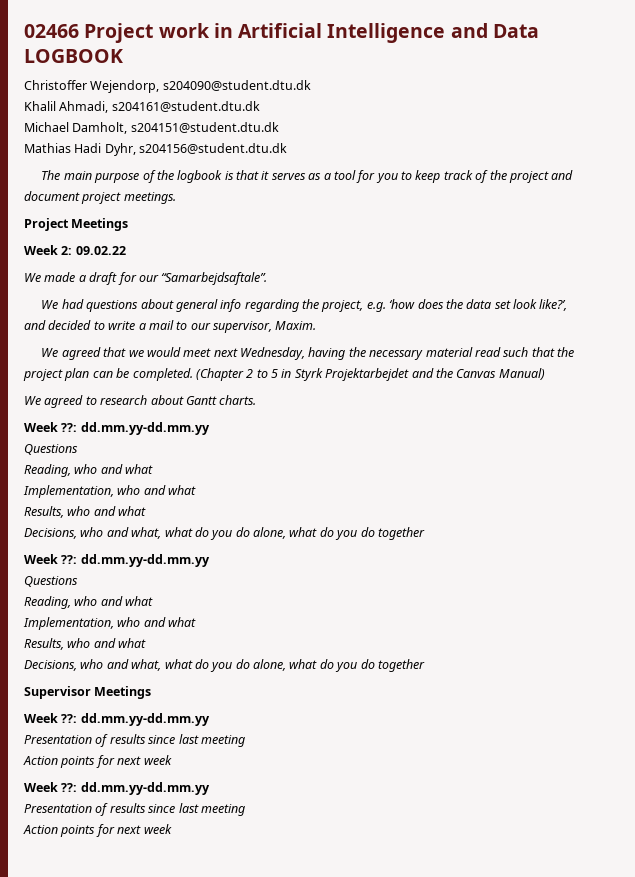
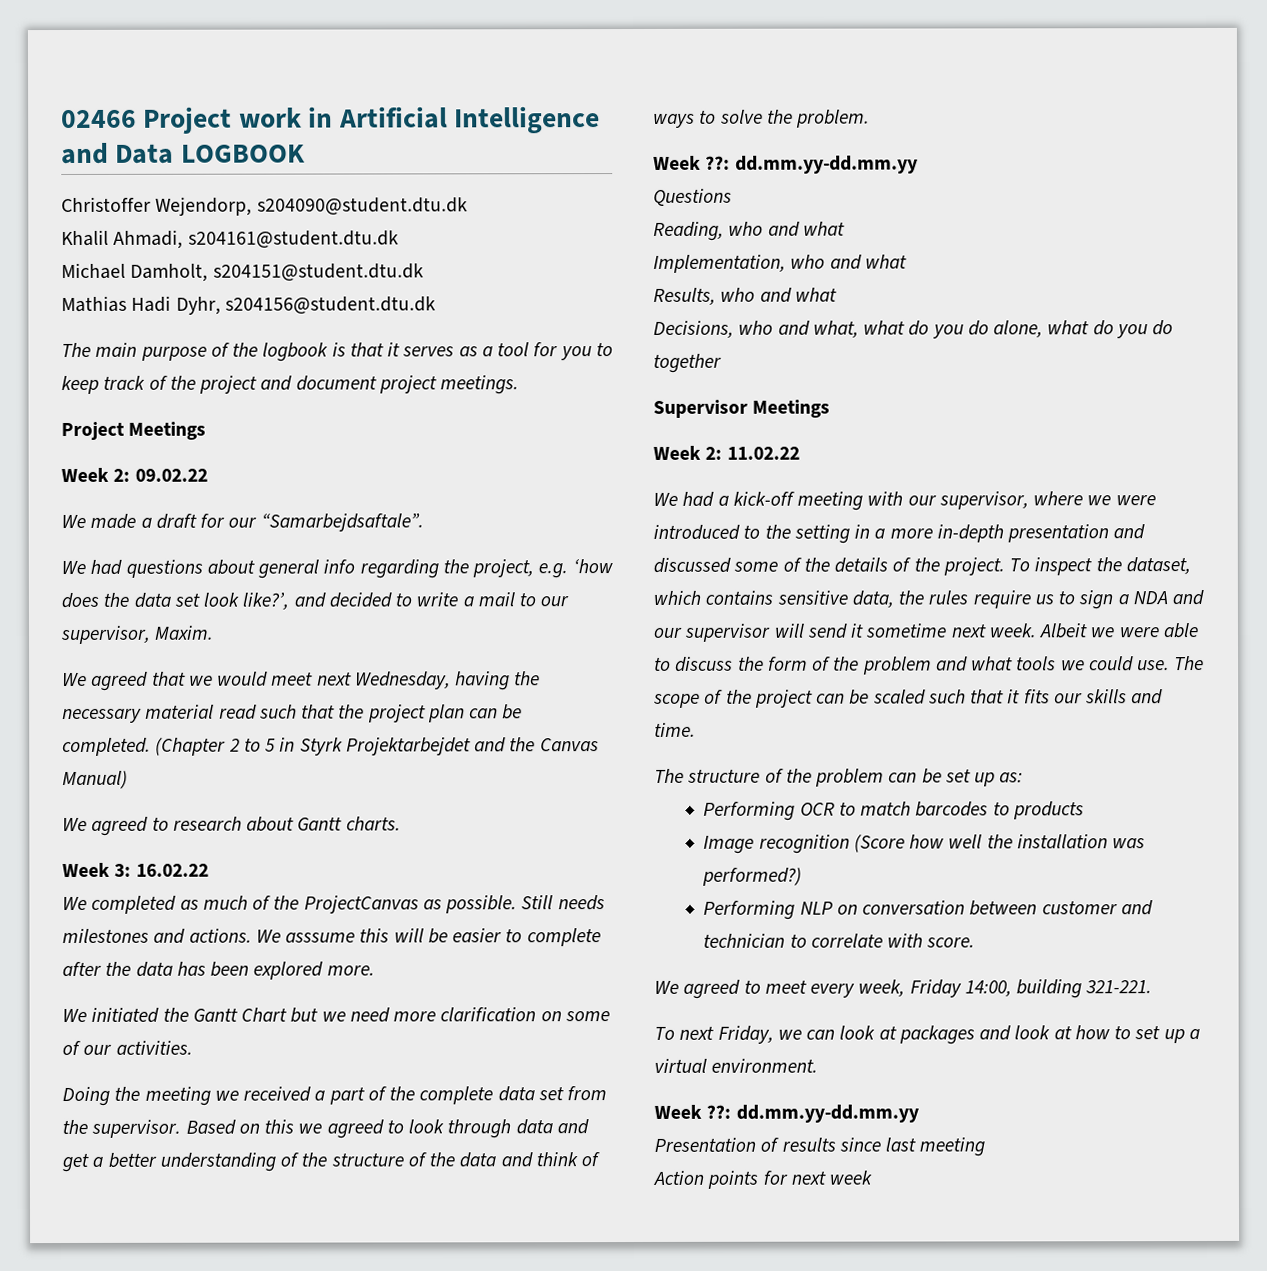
  We agreed to research about Gantt charts.
- Week ??: dd.mm.yy-dd.mm.yy
- Questions
- Reading, who and what
- Implementation, who and what
- Results, who and what
- Decisions, who and what, what do you do alone, what do you do together
+ Week 3: 16.02.22
+ We completed as much of the ProjectCanvas as possible. Still needs milestones and actions. We asssume this will be easier to complete after the data has been explored more.
+ We initiated the Gantt Chart but we need more clarification on some of our activities.
+ Doing the meeting we received a part of the complete data set from the supervisor. Based on this we agreed to look through data and get a better understanding of the structure of the data and think of ways to solve the problem.
  Supervisor Meetings
- Week ??: dd.mm.yy-dd.mm.yy
- Presentation of results since last meeting
- Action points for next week
+ Week 2: 11.02.22
+ We had a kick-off meeting with our supervisor, where we were introduced to the setting in a more in-depth presentation and discussed some of the details of the project. To inspect the dataset, which contains sensitive data, the rules require us to sign a NDA and our supervisor will send it sometime next week. Albeit we were able to discuss the form of the problem and what tools we could use. The scope of the project can be scaled such that it fits our skills and time.
+ The structure of the problem can be set up as:
+ Performing OCR to match barcodes to products
+ Image recognition (Score how well the installation was performed?)
+ Performing NLP on conversation between customer and technician to correlate with score.
+ We agreed to meet every week, Friday 14:00, building 321-221.
+ To next Friday, we can look at packages and look at how to set up a virtual environment.

